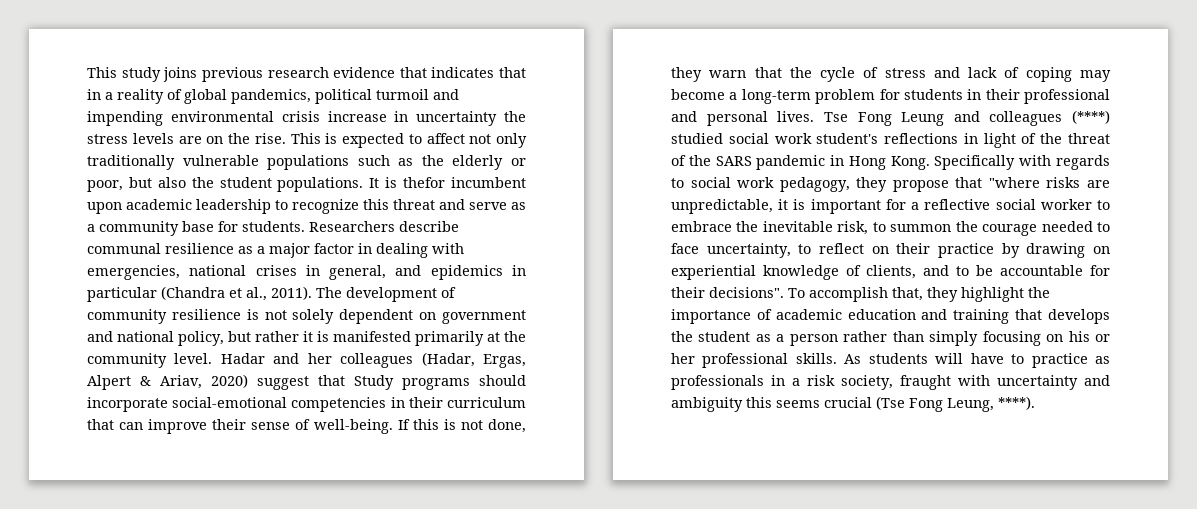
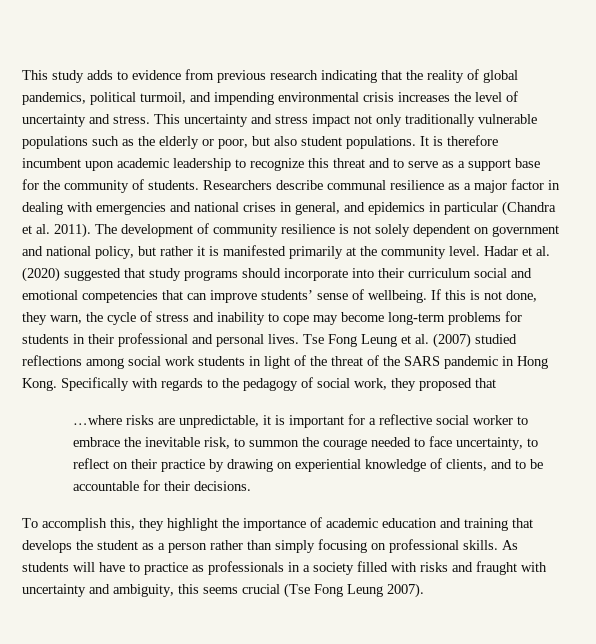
- This study joins previous research evidence that indicates that in a reality of global pandemics, political turmoil and impending environmental crisis increase in uncertainty the stress levels are on the rise. This is expected to affect not only traditionally vulnerable populations such as the elderly or poor, but also the student populations.
+ This study adds to evidence from previous research indicating that the reality of global pandemics, political turmoil, and impending environmental crisis increases the level of uncertainty and stress. This uncertainty and stress impact not only traditionally vulnerable populations such as the elderly or poor, but also student populations.
- It is thefor incumbent upon academic leadership to recognize this threat and serve as a community base for students.
+ It is therefore incumbent upon academic leadership to recognize this threat and to serve as a support base for the community of students.
- Researchers describe communal resilience as a major factor in dealing with emergencies, national crises in general, and epidemics in particular (Chandra et al., 2011).
+ Researchers describe communal resilience as a major factor in dealing with emergencies and national crises in general, and epidemics in particular (Chandra et al. 2011).
- Hadar and her colleagues (Hadar, Ergas, Alpert & Ariav, 2020) suggest that Study programs should incorporate social-emotional competencies in their curriculum that can improve their sense of well-being.
+ Hadar et al. (2020) suggested that study programs should incorporate into their curriculum social and emotional competencies that can improve students’ sense of wellbeing.
- If this is not done, they warn that the cycle of stress and lack of coping may become a long-term problem for students in their professional and personal lives.
+ If this is not done, they warn, the cycle of stress and inability to cope may become long-term problems for students in their professional and personal lives.
- Tse Fong Leung and colleagues (****) studied social work student's reflections in light of the threat of the SARS pandemic in Hong Kong.
+ Tse Fong Leung et al. (2007) studied reflections among social work students in light of the threat of the SARS pandemic in Hong Kong.
- Specifically with regards to social work pedagogy, they propose that "where risks are unpredictable, it is important for a reflective social worker to embrace the inevitable risk, to summon the courage needed to face uncertainty, to reflect on their practice by drawing on experiential knowledge of clients, and to be accountable for their decisions". To accomplish that, they highlight the importance of academic education and training that develops the student as a person rather than simply focusing on his or her professional skills.
+ Specifically with regards to the pedagogy of social work, they proposed that
+ …where risks are unpredictable, it is important for a reflective social worker to embrace the inevitable risk, to summon the courage needed to face uncertainty, to reflect on their practice by drawing on experiential knowledge of clients, and to be accountable for their decisions.
+ To accomplish this, they highlight the importance of academic education and training that develops the student as a person rather than simply focusing on professional skills.
- As students will have to practice as professionals in a risk society, fraught with uncertainty and ambiguity this seems crucial (Tse Fong Leung, ****).
+ As students will have to practice as professionals in a society filled with risks and fraught with uncertainty and ambiguity, this seems crucial (Tse Fong Leung 2007).

